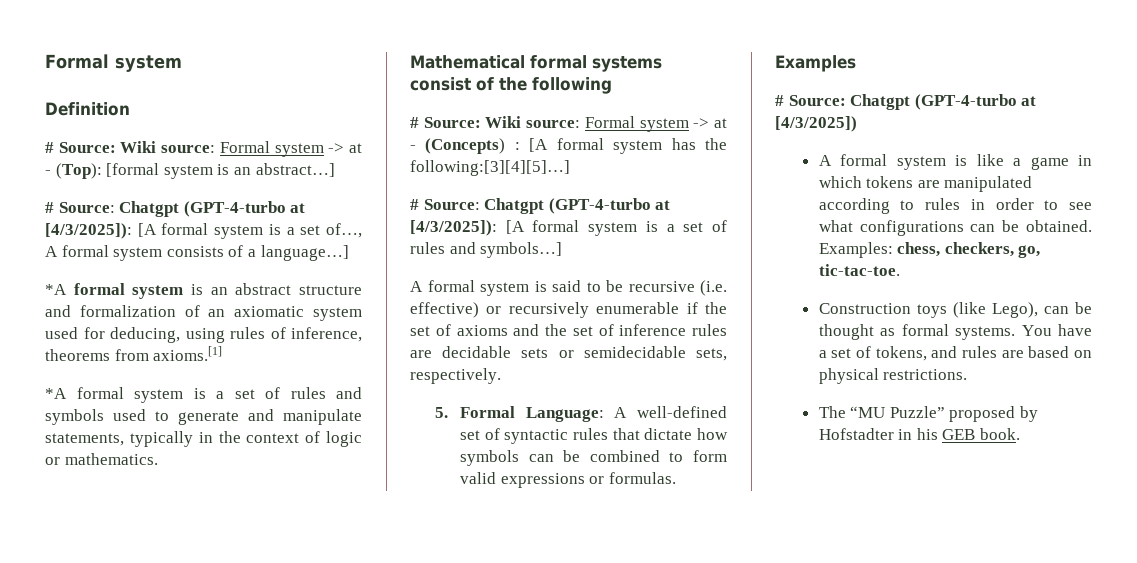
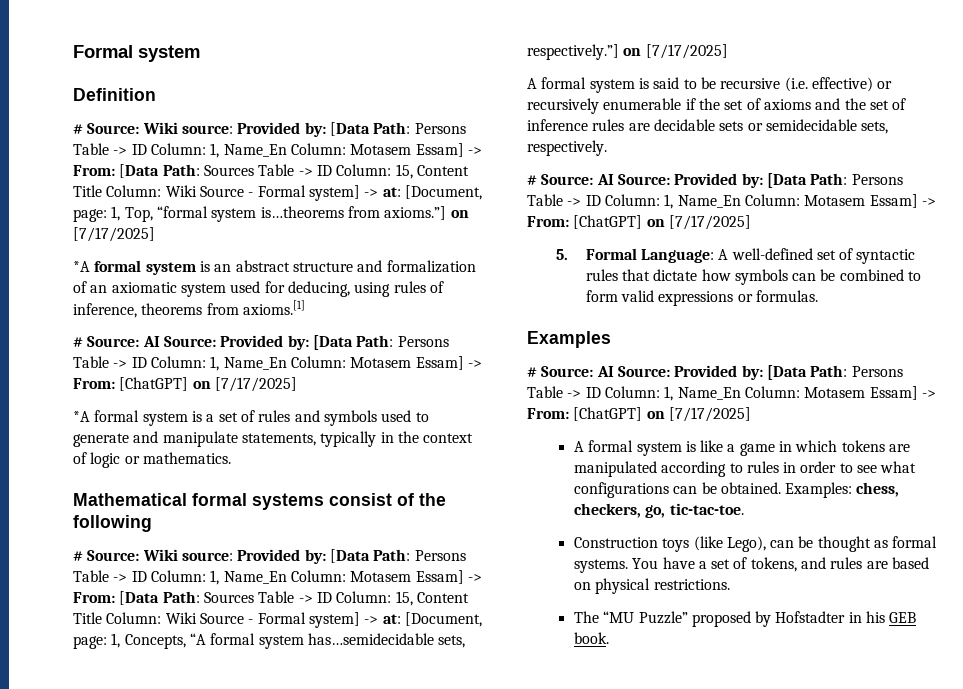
- # Source: Wiki source: Formal system -> at - (Top): [formal system is an abstract…]
- # Source: Chatgpt (GPT-4-turbo at [4/3/2025]): [A formal system is a set of…, A formal system consists of a language…]
+ # Source: Wiki source: Provided by: [Data Path: Persons Table -> ID Column: 1, Name_En Column: Motasem Essam] -> From: [Data Path: Sources Table -> ID Column: 15, Content Title Column: Wiki Source - Formal system] -> at: [Document, page: 1, Top, “formal system is…theorems from axioms.”] on [7/17/2025]
  *A formal system is an abstract structure and formalization of an axiomatic system used for deducing, using rules of inference, theorems from axioms.[1]
+ # Source: AI Source: Provided by: [Data Path: Persons Table -> ID Column: 1, Name_En Column: Motasem Essam] -> From: [ChatGPT] on [7/17/2025]
- # Source: Wiki source: Formal system -> at - (Concepts) : [A formal system has the following:[3][4][5]…]
- # Source: Chatgpt (GPT-4-turbo at [4/3/2025]): [A formal system is a set of rules and symbols…]
+ # Source: Wiki source: Provided by: [Data Path: Persons Table -> ID Column: 1, Name_En Column: Motasem Essam] -> From: [Data Path: Sources Table -> ID Column: 15, Content Title Column: Wiki Source - Formal system] -> at: [Document, page: 1, Concepts, “A formal system has…semidecidable sets, respectively.”] on [7/17/2025]
  A formal system is said to be recursive (i.e. effective) or recursively enumerable if the set of axioms and the set of inference rules are decidable sets or semidecidable sets, respectively.
+ # Source: AI Source: Provided by: [Data Path: Persons Table -> ID Column: 1, Name_En Column: Motasem Essam] -> From: [ChatGPT] on [7/17/2025]
  Examples
- # Source: Chatgpt (GPT-4-turbo at [4/3/2025])
+ # Source: AI Source: Provided by: [Data Path: Persons Table -> ID Column: 1, Name_En Column: Motasem Essam] -> From: [ChatGPT] on [7/17/2025]

